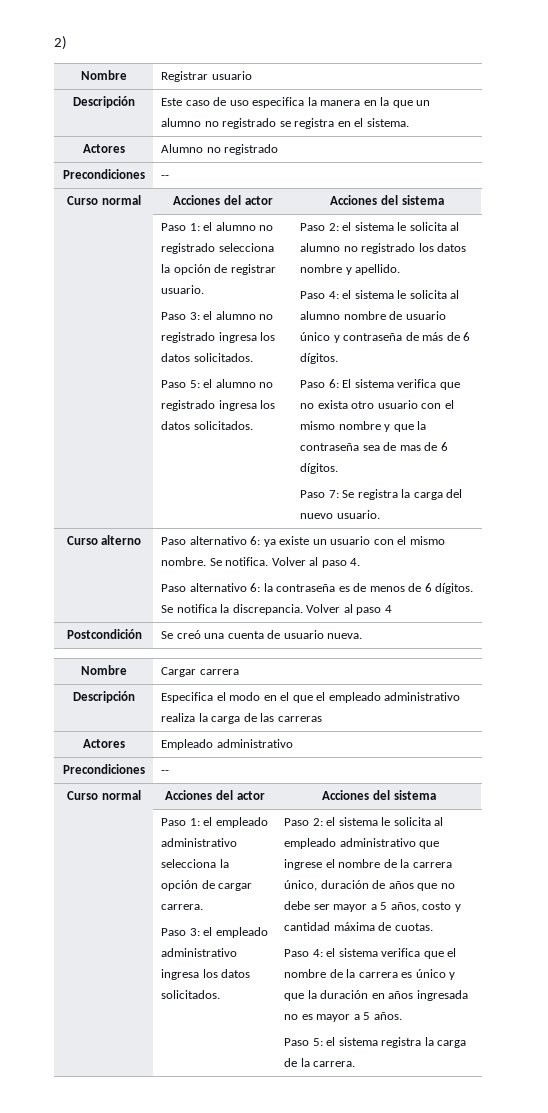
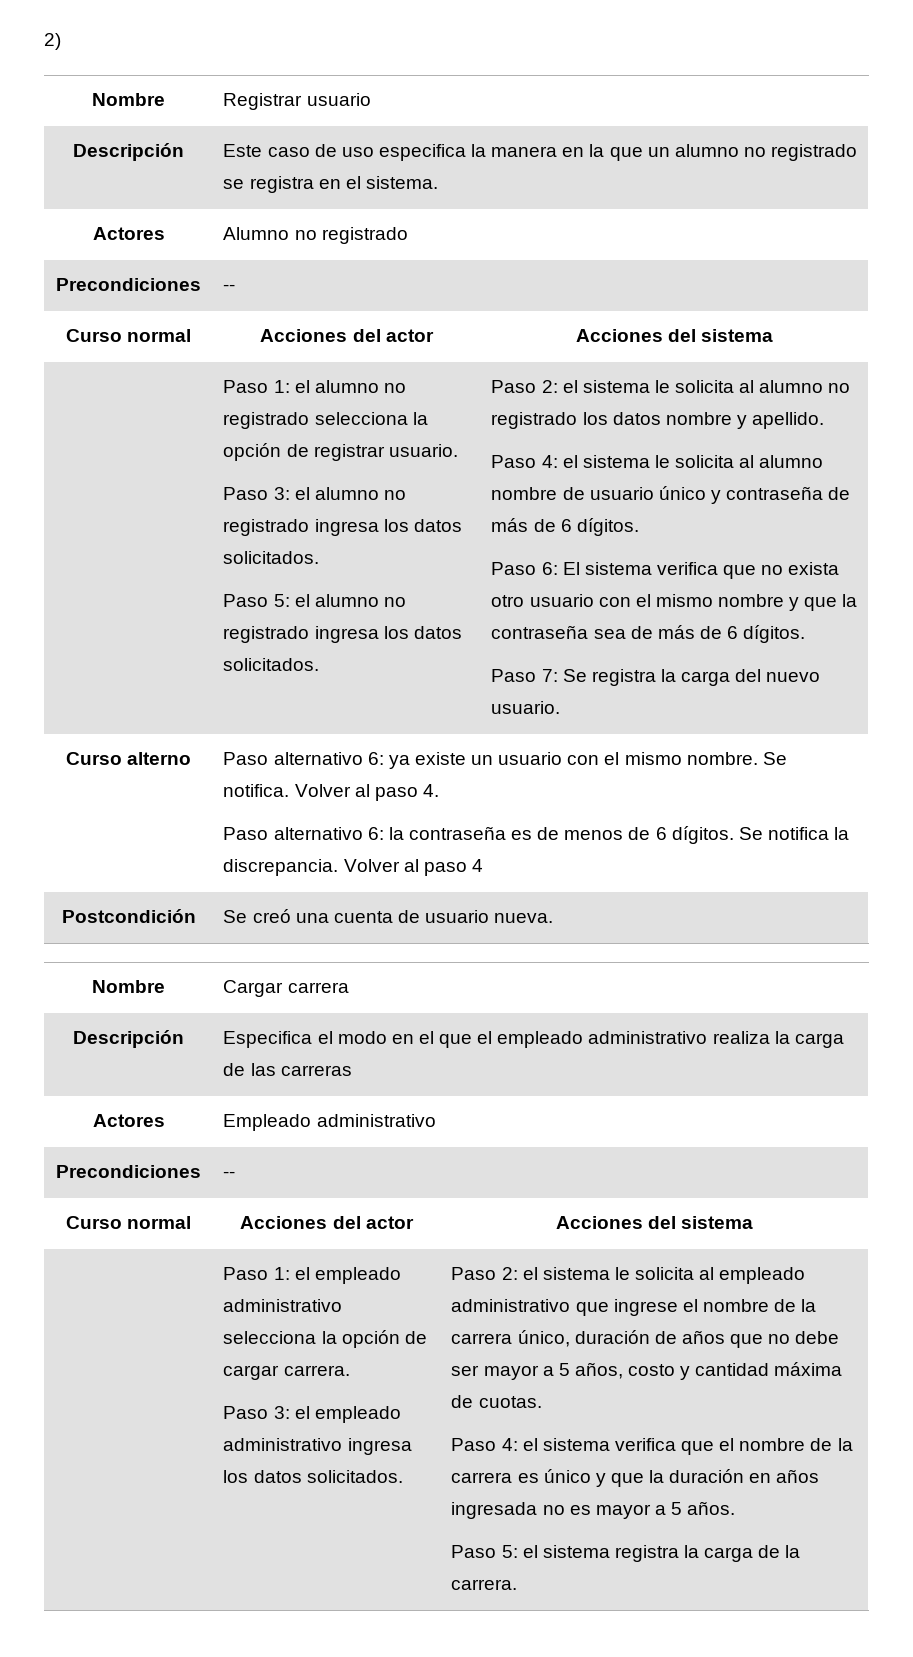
- Paso 6: El sistema verifica que no exista otro usuario con el mismo nombre y que la contraseña sea de mas de 6 dígitos.
+ Paso 6: El sistema verifica que no exista otro usuario con el mismo nombre y que la contraseña sea de más de 6 dígitos.

